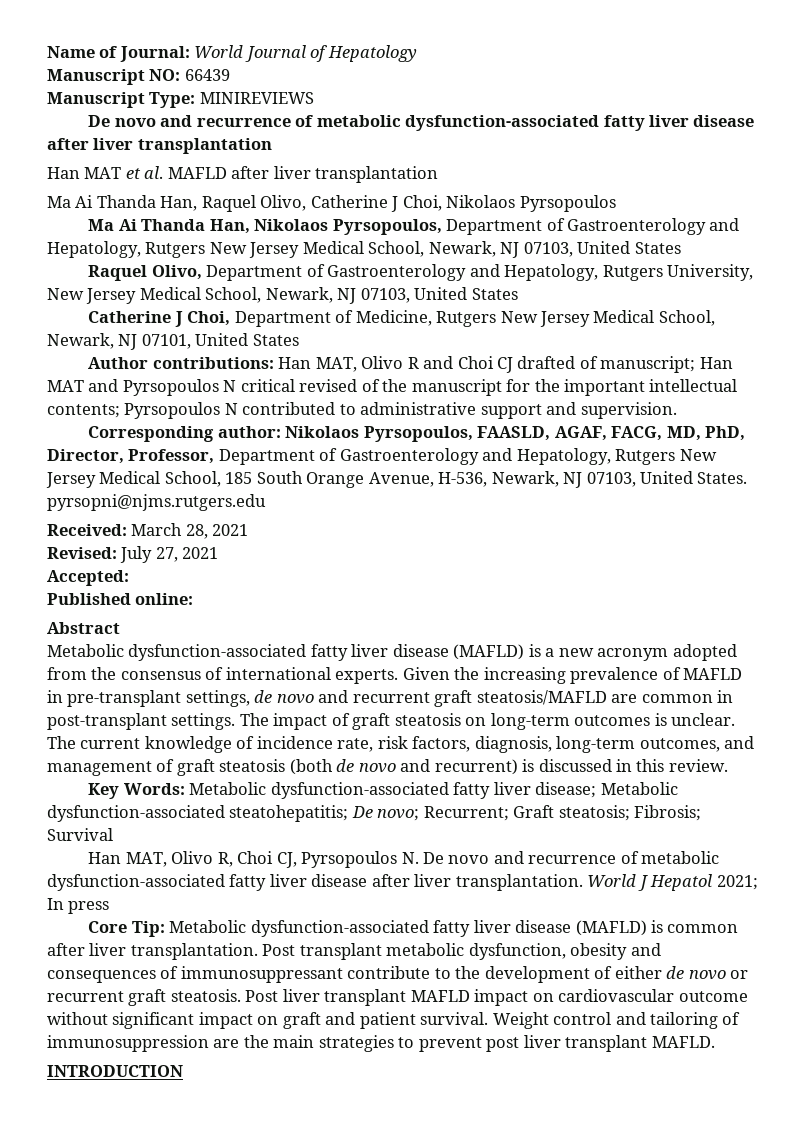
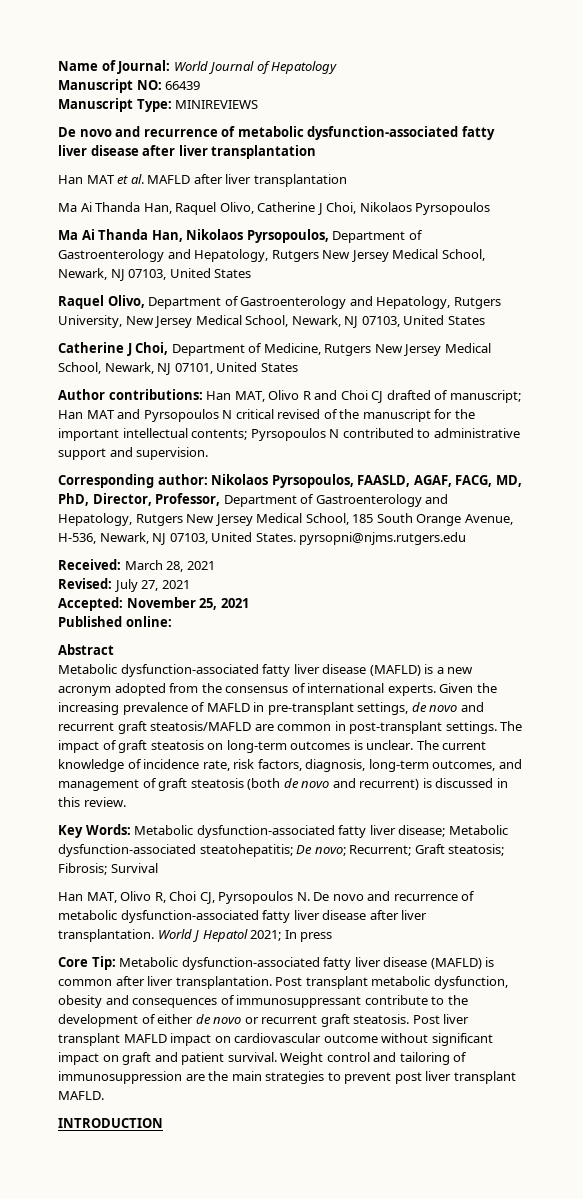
- Accepted:
+ Accepted: November 25, 2021

